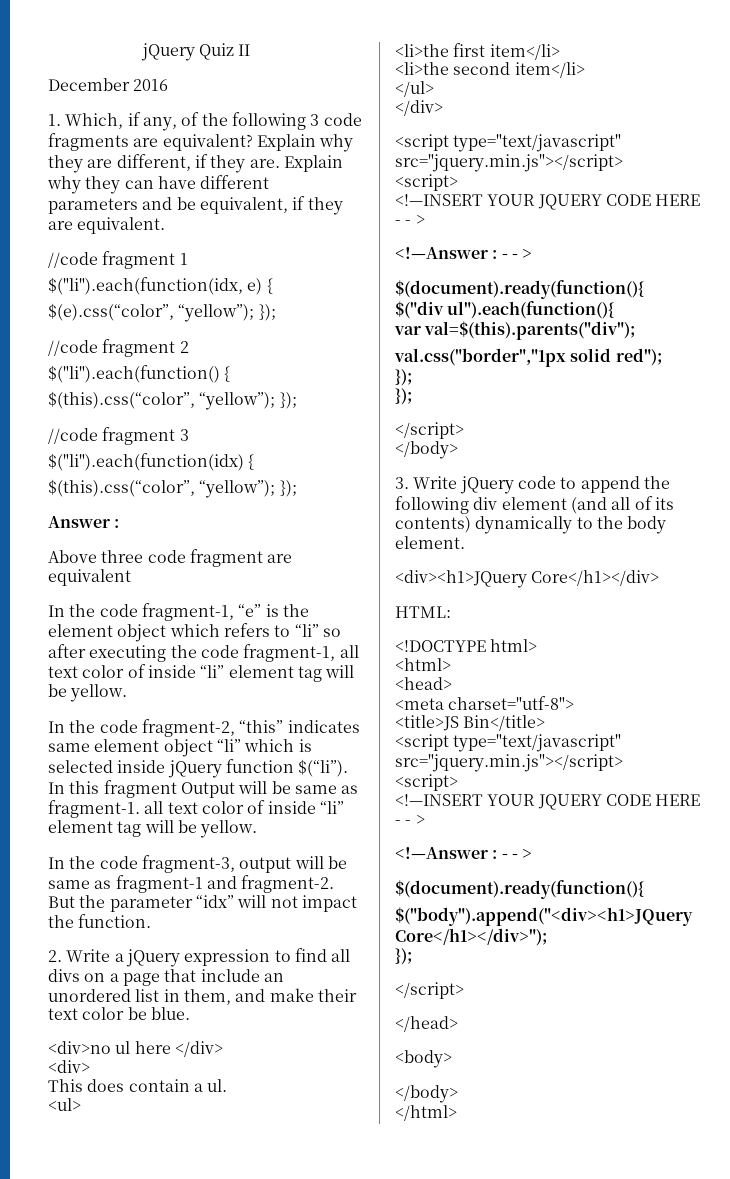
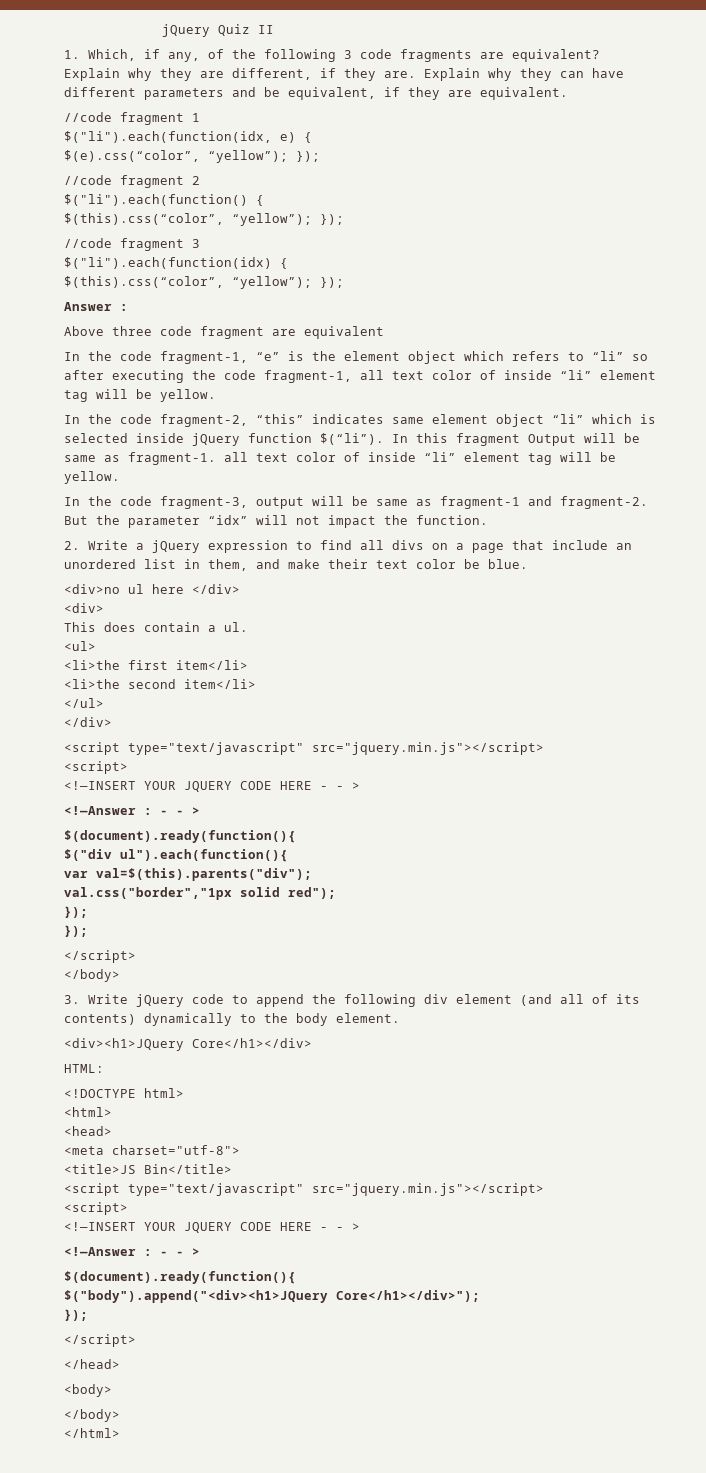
- December 2016

